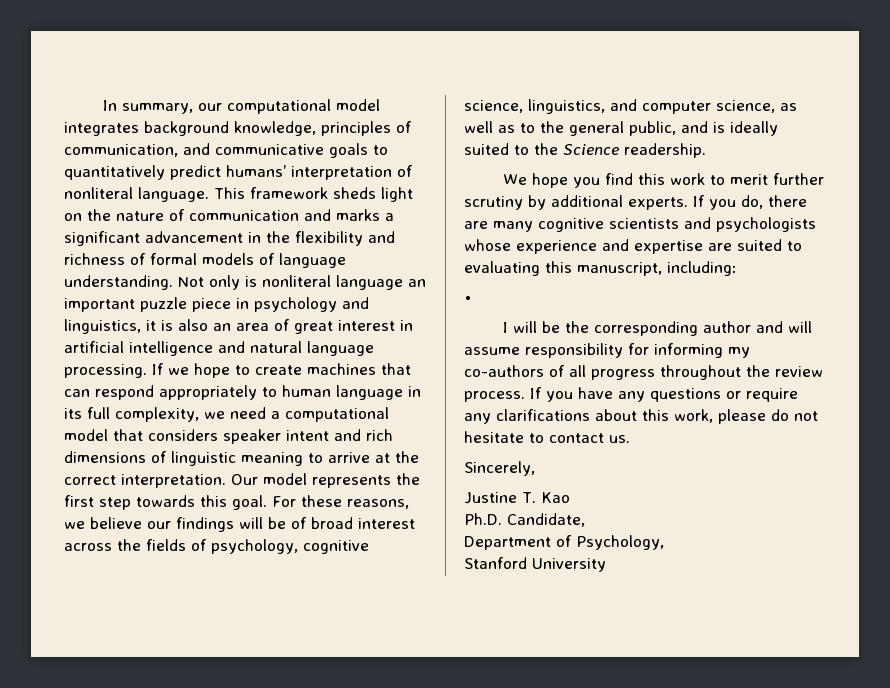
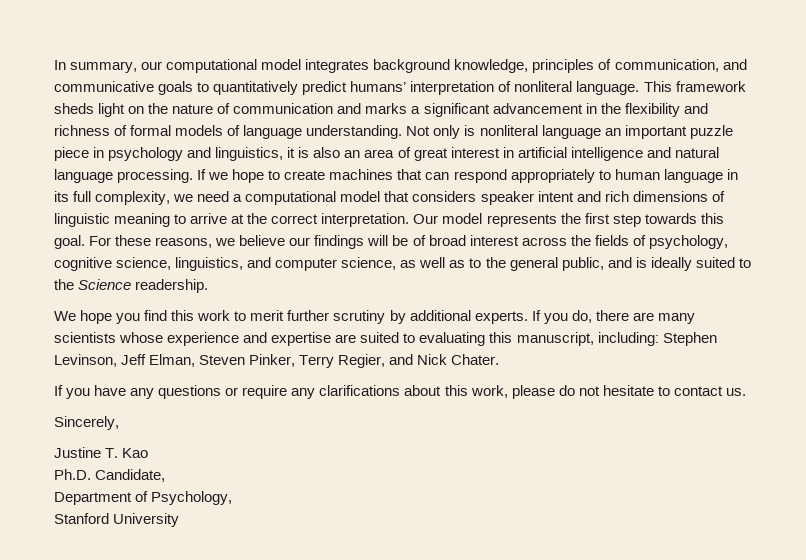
- If you do, there are many cognitive scientists and psychologists whose experience and expertise are suited to evaluating this manuscript, including:
- •
- I will be the corresponding author and will assume responsibility for informing my co-authors of all progress throughout the review process. If you have any questions or require any clarifications about this work, please do not hesitate to contact us.
+ If you do, there are many scientists whose experience and expertise are suited to evaluating this manuscript, including: Stephen Levinson, Jeff Elman, Steven Pinker, Terry Regier, and Nick Chater.
+ If you have any questions or require any clarifications about this work, please do not hesitate to contact us.

